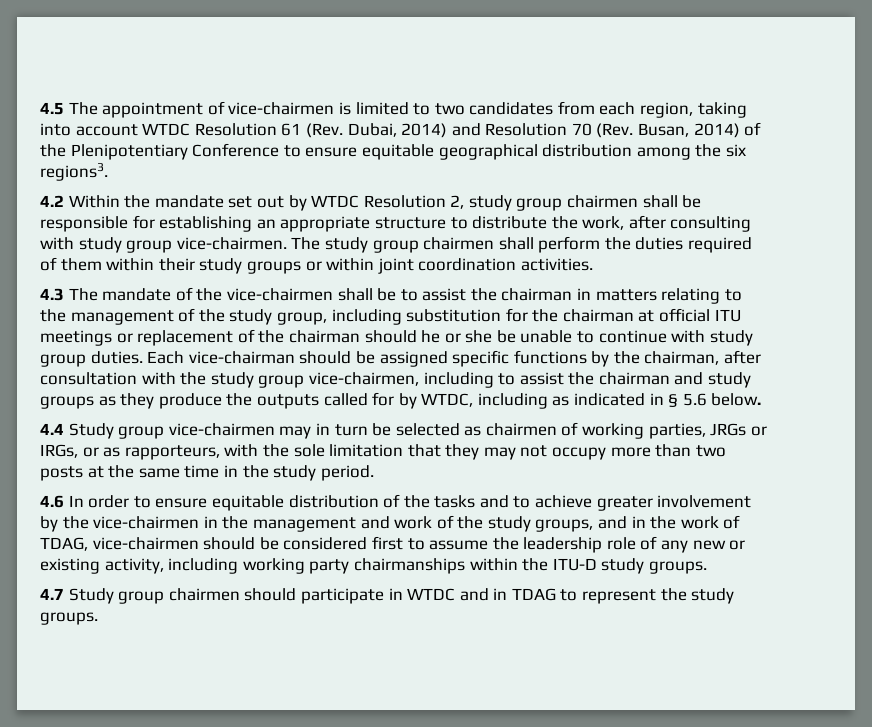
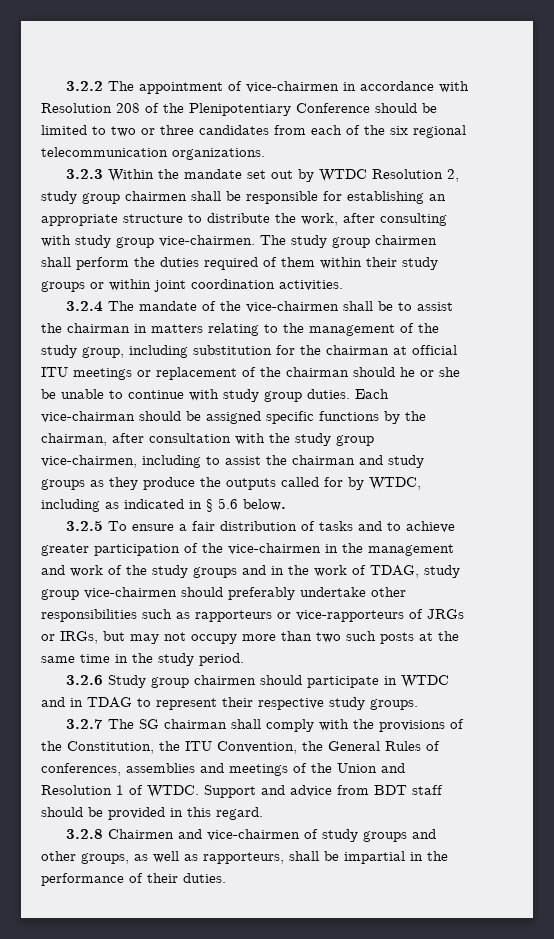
- 4.5 The appointment of vice-chairmen is limited to two candidates from each region, taking into account WTDC Resolution 61 (Rev. Dubai, 2014) and Resolution 70 (Rev. Busan, 2014) of the Plenipotentiary Conference to ensure equitable geographical distribution among the six regions3.
- 4.2 Within the mandate set out by WTDC Resolution 2, study group chairmen shall be responsible for establishing an appropriate structure to distribute the work, after consulting with study group vice-chairmen.
+ 3.2.2 The appointment of vice-chairmen in accordance with Resolution 208 of the Plenipotentiary Conference should be limited to two or three candidates from each of the six regional telecommunication organizations.
+ 3.2.3 Within the mandate set out by WTDC Resolution 2, study group chairmen shall be responsible for establishing an appropriate structure to distribute the work, after consulting with study group vice-chairmen.
- 4.3 The mandate of the vice-chairmen shall be to assist the chairman in matters relating to the management of the study group, including substitution for the chairman at official ITU meetings or replacement of the chairman should he or she be unable to continue with study group duties.
+ 3.2.4 The mandate of the vice-chairmen shall be to assist the chairman in matters relating to the management of the study group, including substitution for the chairman at official ITU meetings or replacement of the chairman should he or she be unable to continue with study group duties.
- 4.4 Study group vice-chairmen may in turn be selected as chairmen of working parties, JRGs or IRGs, or as rapporteurs, with the sole limitation that they may not occupy more than two posts at the same time in the study period.
+ 3.2.5 To ensure a fair distribution of tasks and to achieve greater participation of the vice-chairmen in the management and work of the study groups and in the work of TDAG, study group vice-chairmen should preferably undertake other responsibilities such as rapporteurs or vice-rapporteurs of JRGs or IRGs, but may not occupy more than two such posts at the same time in the study period.
- 4.6 In order to ensure equitable distribution of the tasks and to achieve greater involvement by the vice-chairmen in the management and work of the study groups, and in the work of TDAG, vice-chairmen should be considered first to assume the leadership role of any new or existing activity, including working party chairmanships within the ITU-D study groups.
- 4.7 Study group chairmen should participate in WTDC and in TDAG to represent the study groups.
+ 3.2.6 Study group chairmen should participate in WTDC and in TDAG to represent their respective study groups.
+ 3.2.7 The SG chairman shall comply with the provisions of the Constitution, the ITU Convention, the General Rules of conferences, assemblies and meetings of the Union and Resolution 1 of WTDC. Support and advice from BDT staff should be provided in this regard.
+ 3.2.8 Chairmen and vice-chairmen of study groups and other groups, as well as rapporteurs, shall be impartial in the performance of their duties.

